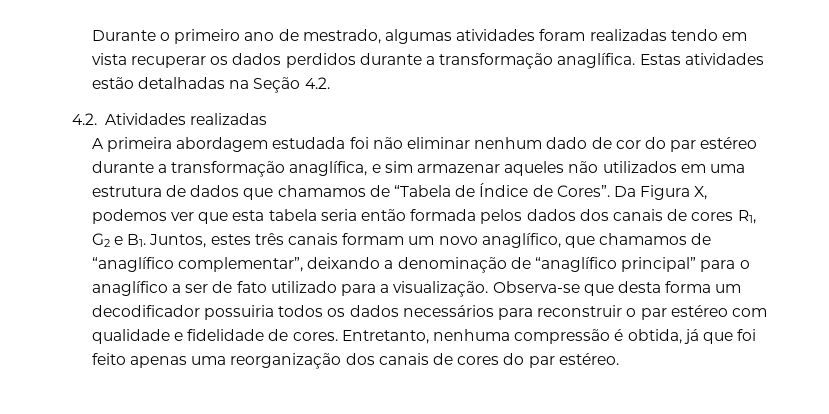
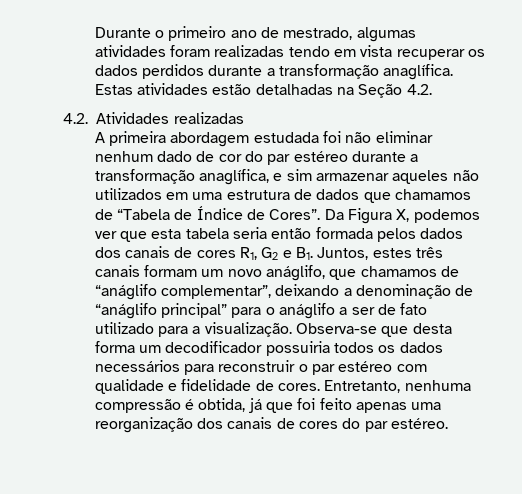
- Da Figura X, podemos ver que esta tabela seria então formada pelos dados dos canais de cores R1, G2 e B1. Juntos, estes três canais formam um novo anaglífico, que chamamos de “anaglífico complementar”, deixando a denominação de “anaglífico principal” para o anaglífico a ser de fato utilizado para a visualização.
+ Da Figura X, podemos ver que esta tabela seria então formada pelos dados dos canais de cores R1, G2 e B1. Juntos, estes três canais formam um novo anáglifo, que chamamos de “anáglifo complementar”, deixando a denominação de “anáglifo principal” para o anáglifo a ser de fato utilizado para a visualização.

